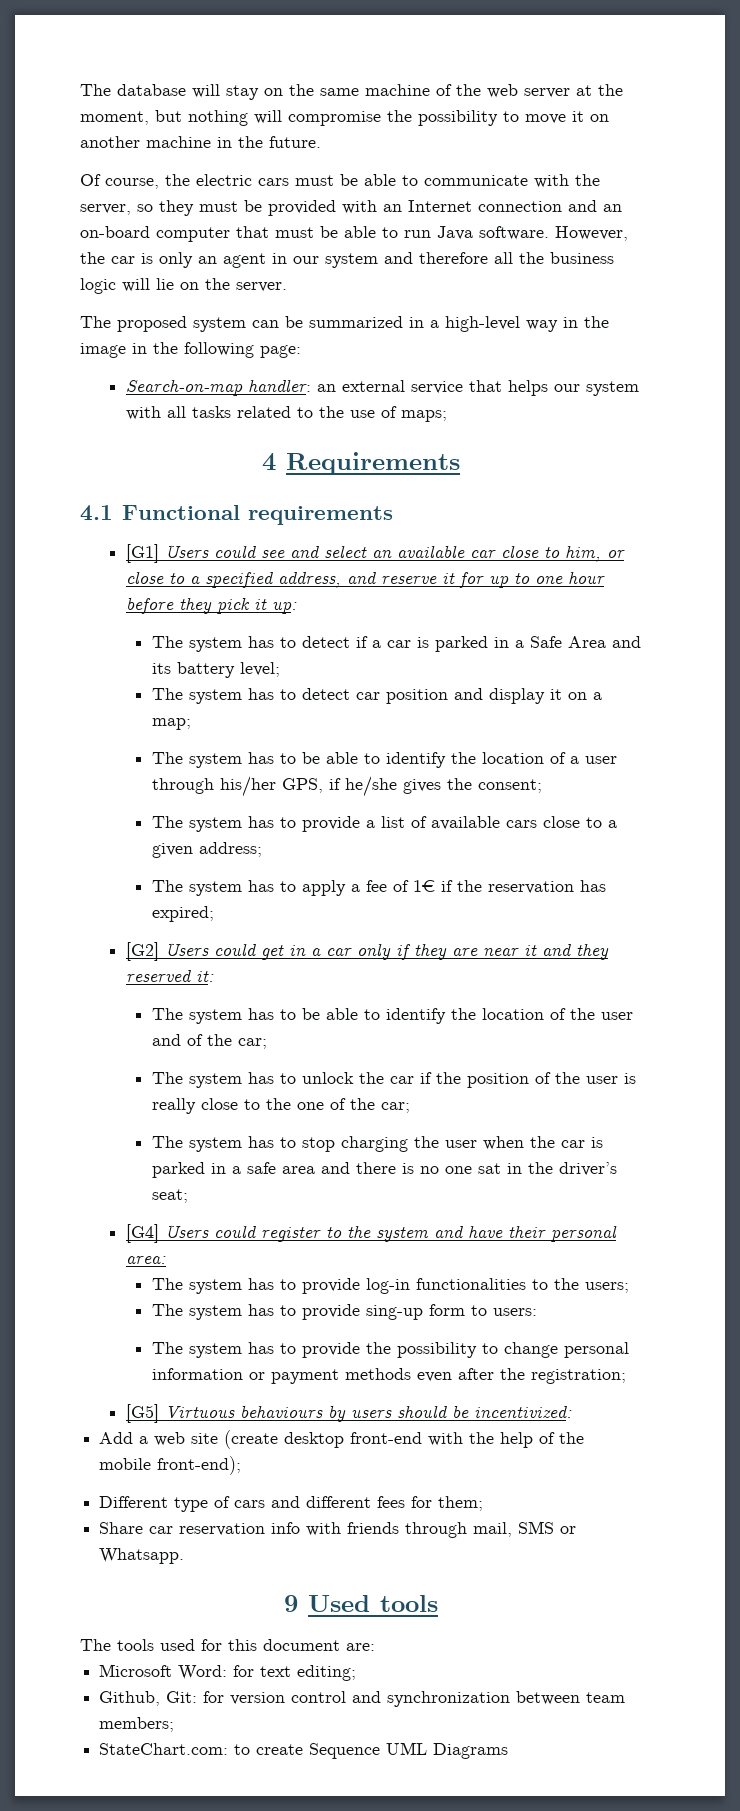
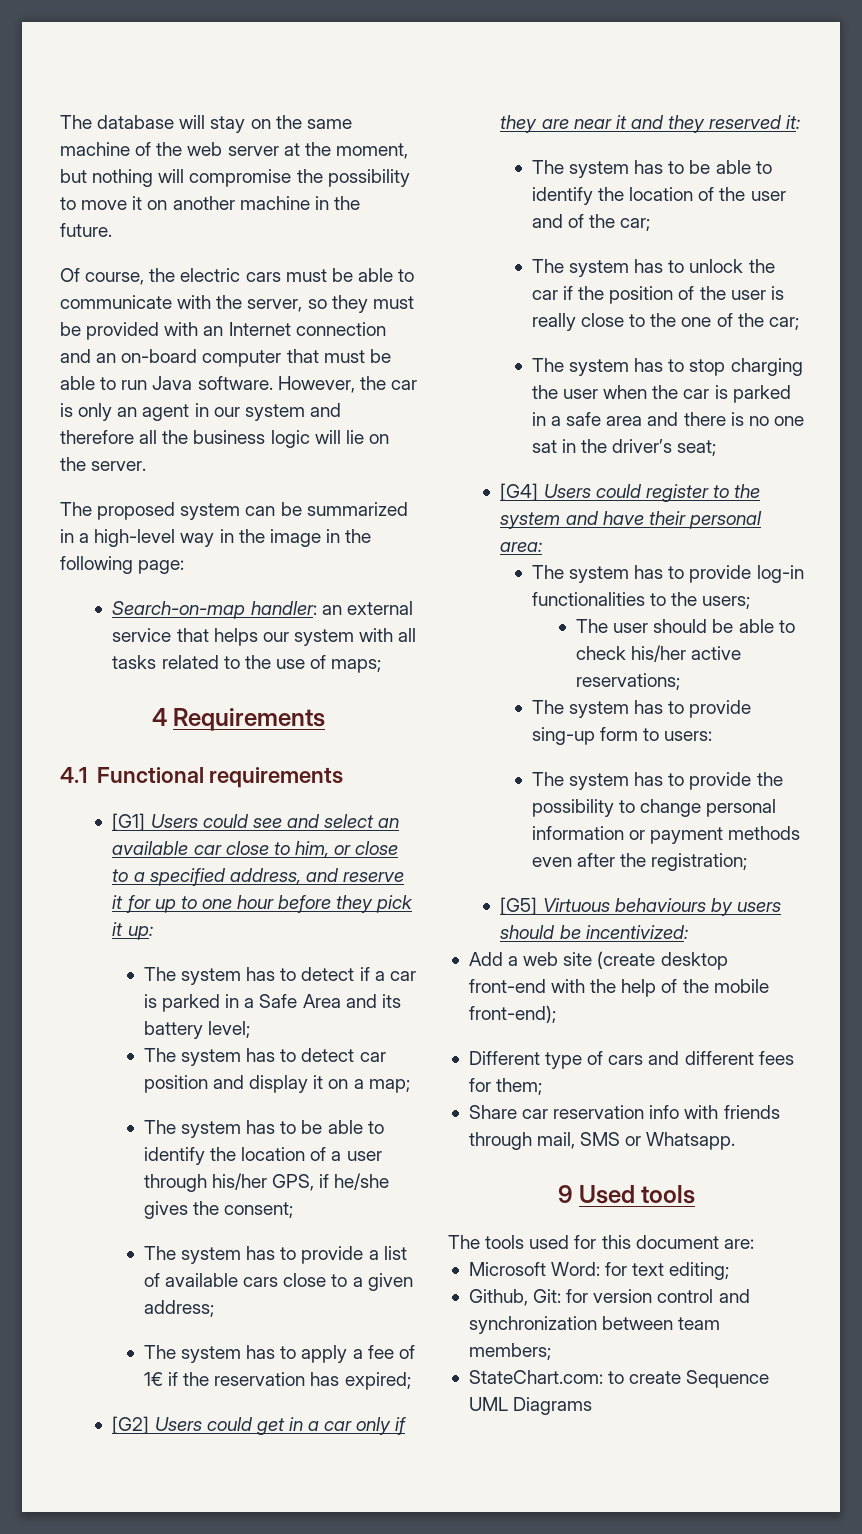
+ The user should be able to check his/her active reservations;

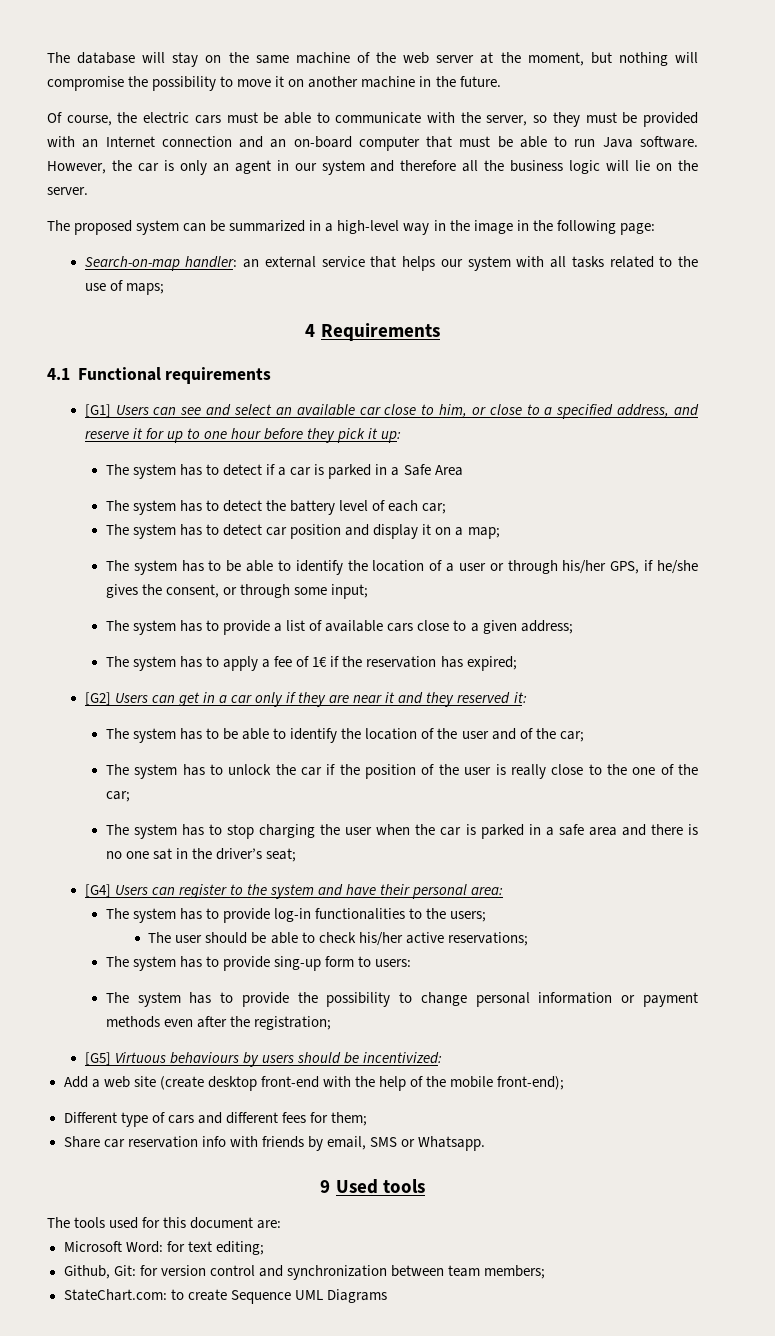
- [G1] Users could see and select an available car close to him, or close to a specified address, and reserve it for up to one hour before they pick it up:
+ [G1] Users can see and select an available car close to him, or close to a specified address, and reserve it for up to one hour before they pick it up:
- The system has to detect if a car is parked in a Safe Area and its battery level;
+ The system has to detect if a car is parked in a Safe Area
+ The system has to detect the battery level of each car;
- The system has to be able to identify the location of a user through his/her GPS, if he/she gives the consent;
+ The system has to be able to identify the location of a user or through his/her GPS, if he/she gives the consent, or through some input;
- [G2] Users could get in a car only if they are near it and they reserved it:
+ [G2] Users can get in a car only if they are near it and they reserved it:
- [G4] Users could register to the system and have their personal area:
+ [G4] Users can register to the system and have their personal area:
- Share car reservation info with friends through mail, SMS or Whatsapp.
+ Share car reservation info with friends by email, SMS or Whatsapp.

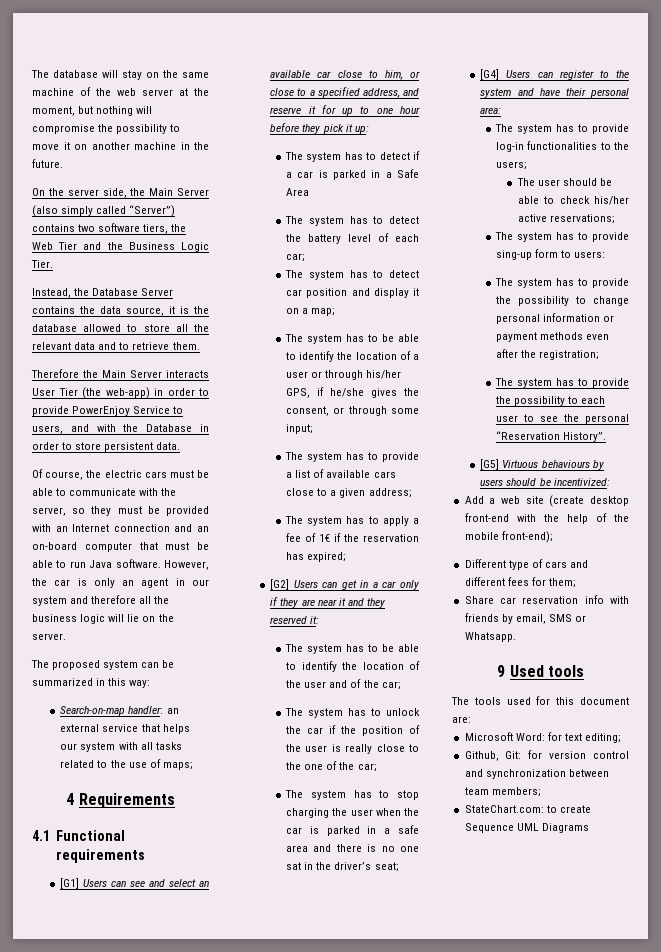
+ On the server side, the Main Server (also simply called “Server”) contains two software tiers, the Web Tier and the Business Logic Tier.
+ Instead, the Database Server contains the data source, it is the database allowed to store all the relevant data and to retrieve them.
+ Therefore the Main Server interacts User Tier (the web-app) in order to provide PowerEnjoy Service to users, and with the Database in order to store persistent data.
- The proposed system can be summarized in a high-level way in the image in the following page:
+ The proposed system can be summarized in this way:
+ The system has to provide the possibility to each user to see the personal “Reservation History”.

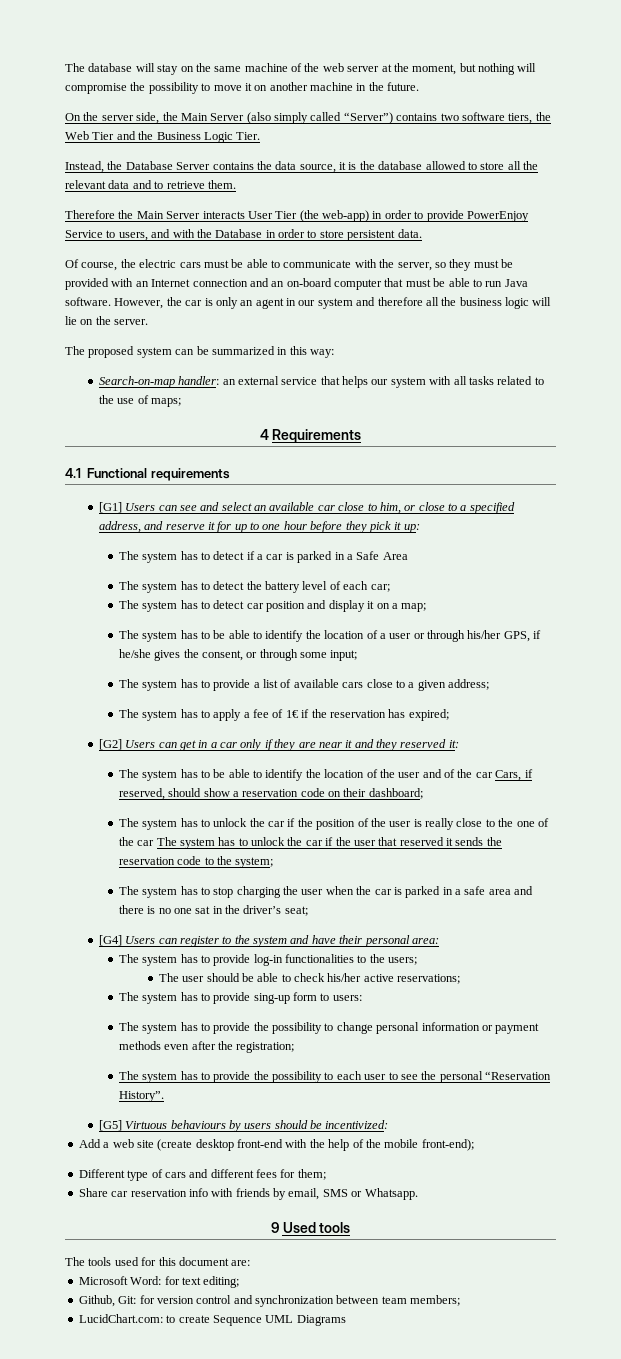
- The system has to be able to identify the location of the user and of the car;
+ The system has to be able to identify the location of the user and of the car Cars, if reserved, should show a reservation code on their dashboard;
- The system has to unlock the car if the position of the user is really close to the one of the car;
+ The system has to unlock the car if the position of the user is really close to the one of the car The system has to unlock the car if the user that reserved it sends the reservation code to the system;
- StateChart.com: to create Sequence UML Diagrams
+ LucidChart.com: to create Sequence UML Diagrams

